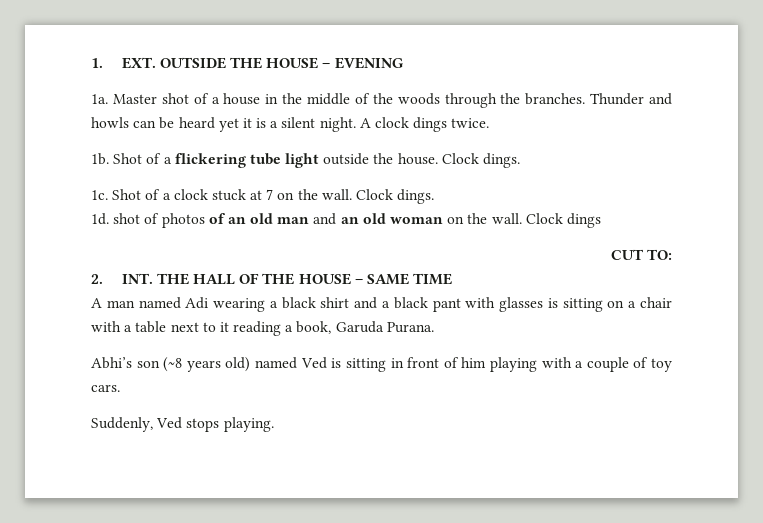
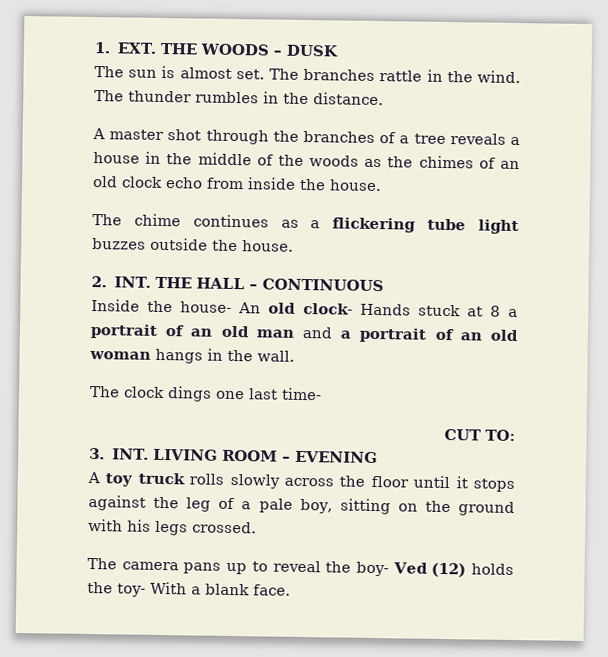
- 1. EXT. OUTSIDE THE HOUSE – EVENING
- 1a. Master shot of a house in the middle of the woods through the branches. Thunder and howls can be heard yet it is a silent night. A clock dings twice.
- 1b. Shot of a flickering tube light outside the house. Clock dings.
- 1c. Shot of a clock stuck at 7 on the wall. Clock dings.
- 1d. shot of photos of an old man and an old woman on the wall. Clock dings
+ 1. EXT. THE WOODS – DUSK
+ The sun is almost set. The branches rattle in the wind. The thunder rumbles in the distance.
+ A master shot through the branches of a tree reveals a house in the middle of the woods as the chimes of an old clock echo from inside the house.
+ The chime continues as a flickering tube light buzzes outside the house.
+ 2. INT. THE HALL – CONTINUOUS
+ Inside the house- An old clock- Hands stuck at 8 a portrait of an old man and a portrait of an old woman hangs in the wall.
+ The clock dings one last time-
- 2. INT. THE HALL OF THE HOUSE – SAME TIME
- A man named Adi wearing a black shirt and a black pant with glasses is sitting on a chair with a table next to it reading a book, Garuda Purana.
- Abhi’s son (~8 years old) named Ved is sitting in front of him playing with a couple of toy cars.
- Suddenly, Ved stops playing.
+ 3. INT. LIVING ROOM – EVENING
+ A toy truck rolls slowly across the floor until it stops against the leg of a pale boy, sitting on the ground with his legs crossed.
+ The camera pans up to reveal the boy- Ved (12) holds the toy- With a blank face.

